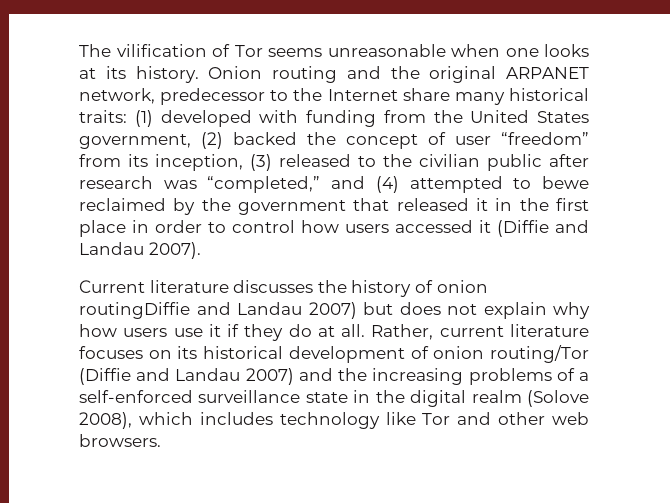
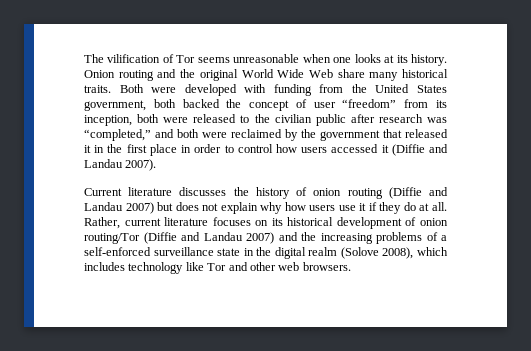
- Onion routing and the original ARPANET network, predecessor to the Internet share many historical traits: (1) developed with funding from the United States government, (2) backed the concept of user “freedom” from its inception, (3) released to the civilian public after research was “completed,” and (4) attempted to bewe reclaimed by the government that released it in the first place in order to control how users accessed it (Diffie and Landau 2007).
+ Onion routing and the original World Wide Web share many historical traits. Both were developed with funding from the United States government, both backed the concept of user “freedom” from its inception, both were released to the civilian public after research was “completed,” and both were reclaimed by the government that released it in the first place in order to control how users accessed it (Diffie and Landau 2007).
- Current literature discusses the history of onion routingDiffie and Landau 2007) but does not explain why how users use it if they do at all.
+ Current literature discusses the history of onion routing (Diffie and Landau 2007) but does not explain why how users use it if they do at all.

